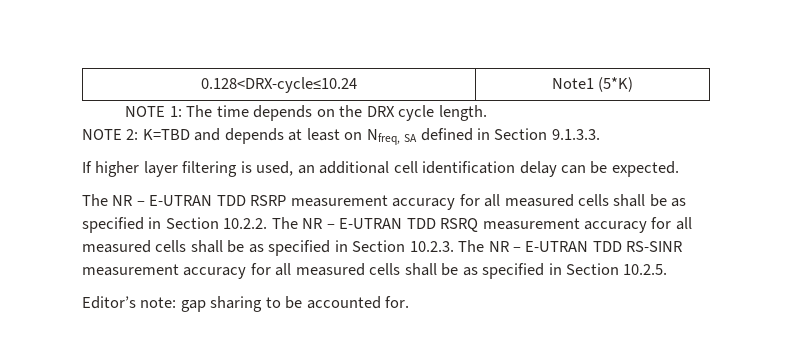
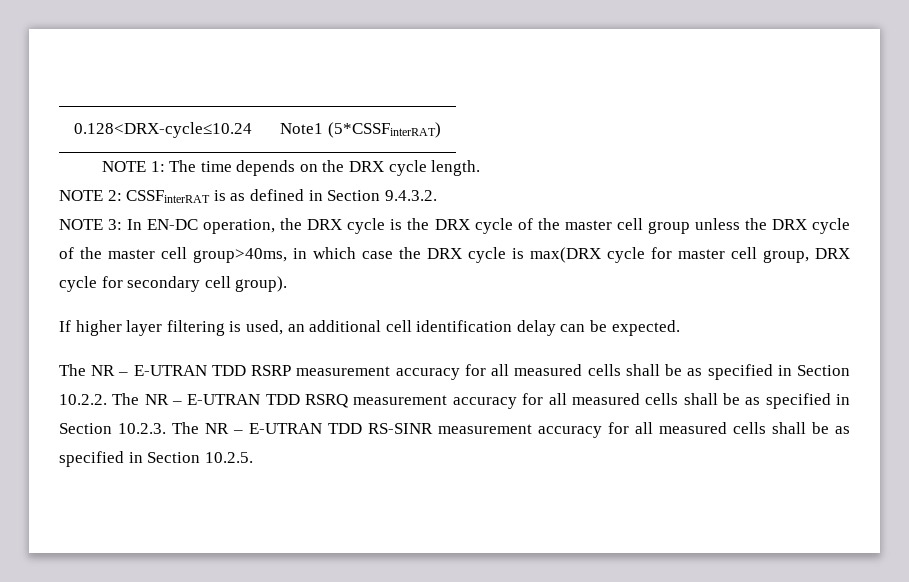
- 0.128<DRX-cycle≤10.24 | Note1 (5*K)
+ 0.128<DRX-cycle≤10.24 | Note1 (5*CSSFinterRAT)
- NOTE 2: K=TBD and depends at least on Nfreq, SA defined in Section 9.1.3.3.
+ NOTE 2: CSSFinterRAT is as defined in Section 9.4.3.2.
+ NOTE 3: In EN-DC operation, the DRX cycle is the DRX cycle of the master cell group unless the DRX cycle of the master cell group>40ms, in which case the DRX cycle is max(DRX cycle for master cell group, DRX cycle for secondary cell group).
- Editor’s note: gap sharing to be accounted for.

